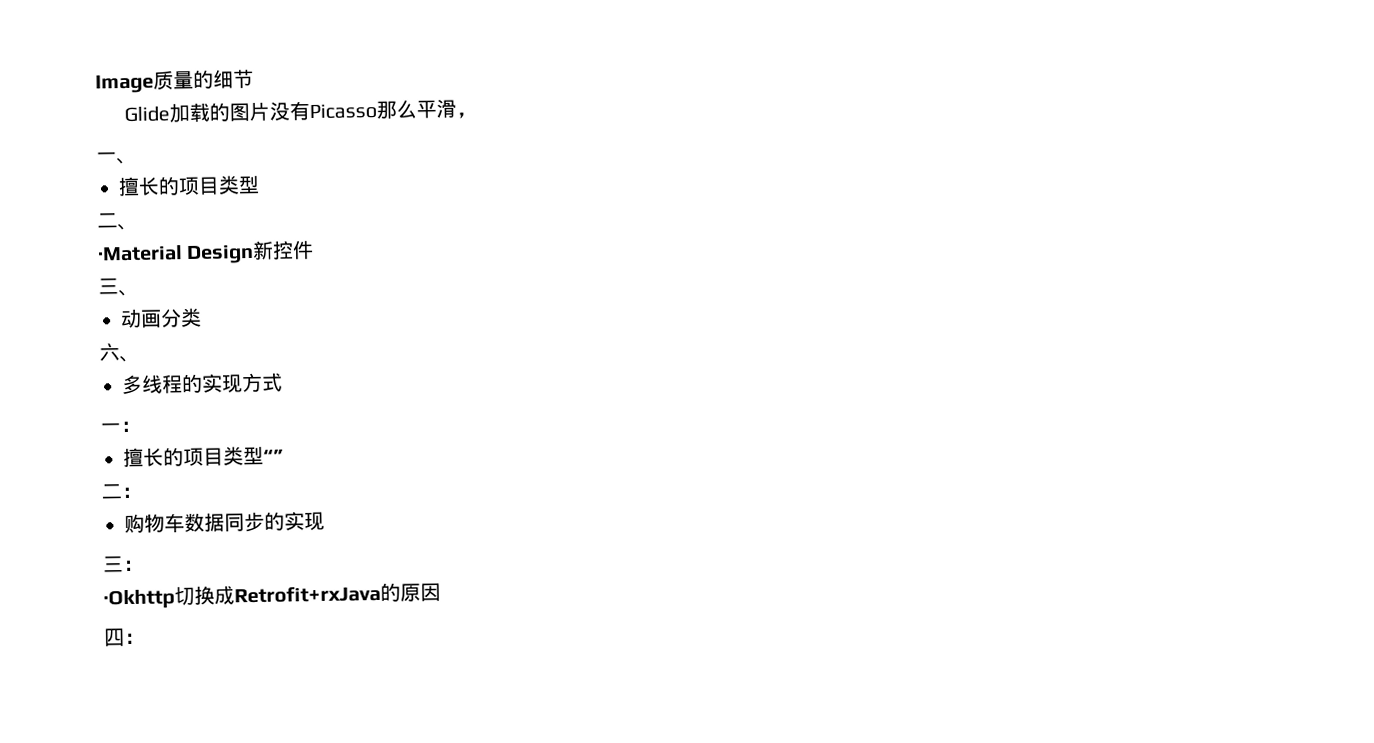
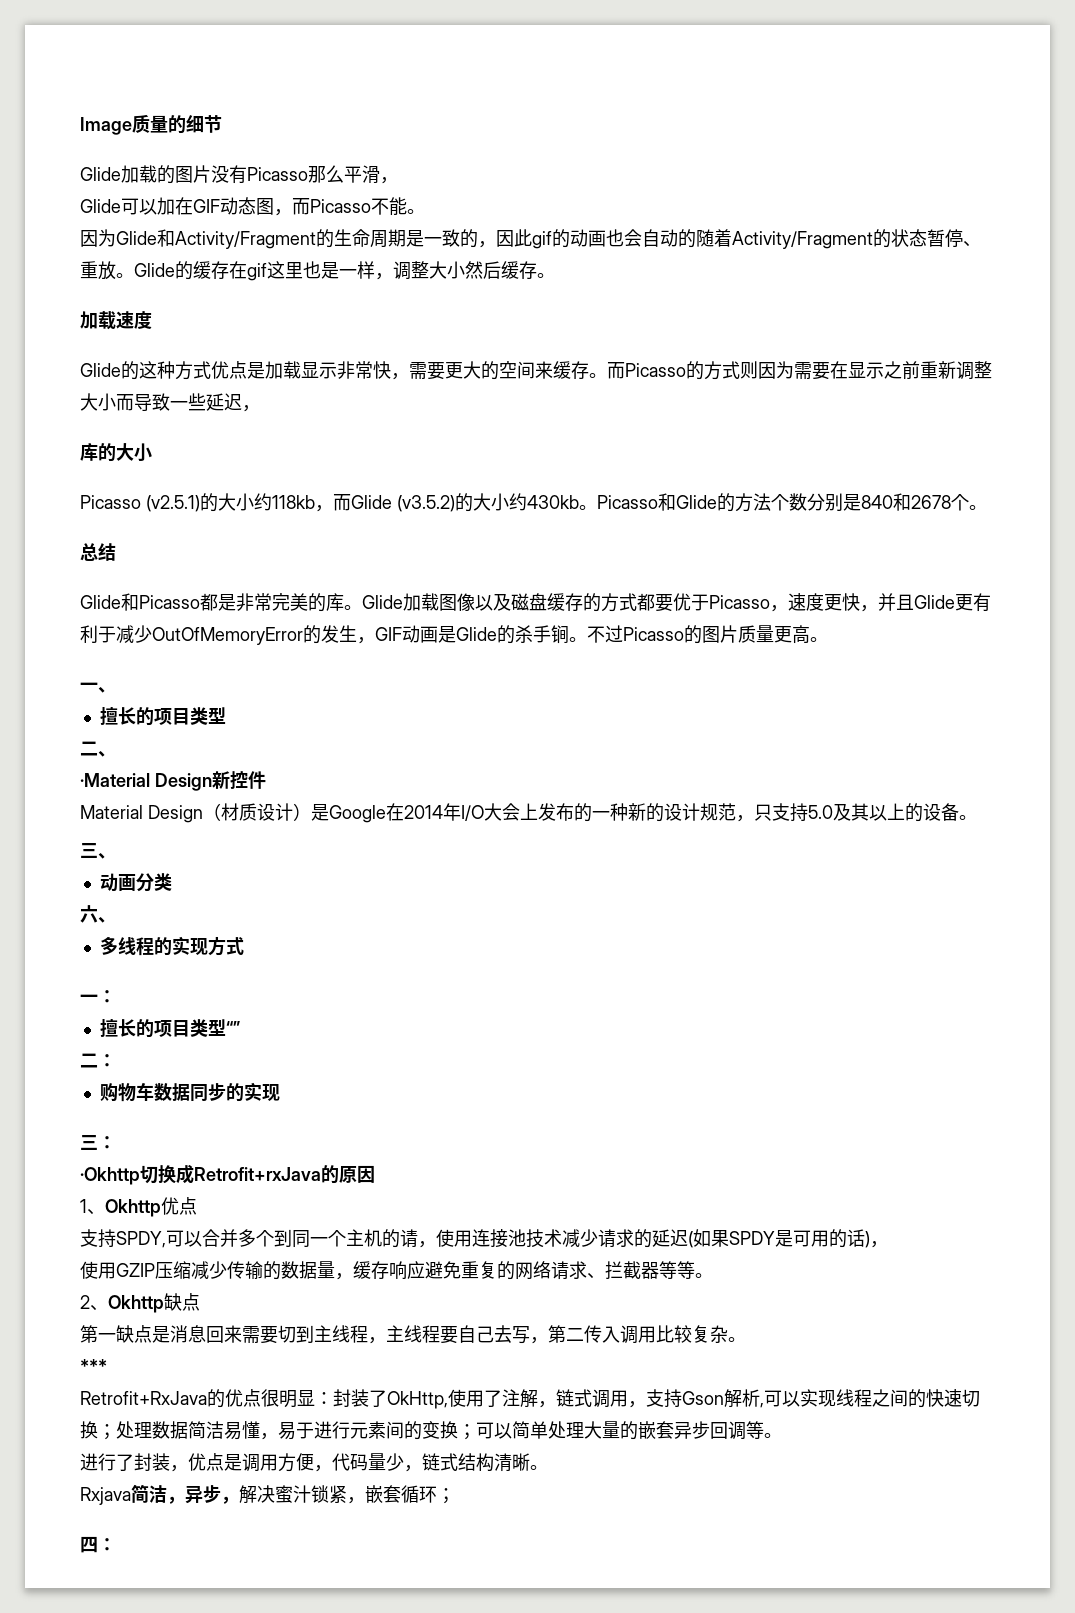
+ Glide可以加在GIF动态图，而Picasso不能。
+ 因为Glide和Activity/Fragment的生命周期是一致的，因此gif的动画也会自动的随着Activity/Fragment的状态暂停、重放。Glide的缓存在gif这里也是一样，调整大小然后缓存。
+ 加载速度
+ Glide的这种方式优点是加载显示非常快，需要更大的空间来缓存。而Picasso的方式则因为需要在显示之前重新调整大小而导致一些延迟，
+ 库的大小
+ Picasso (v2.5.1)的大小约118kb，而Glide (v3.5.2)的大小约430kb。Picasso和Glide的方法个数分别是840和2678个。
+ 总结
+ Glide和Picasso都是非常完美的库。Glide加载图像以及磁盘缓存的方式都要优于Picasso，速度更快，并且Glide更有利于减少OutOfMemoryError的发生，GIF动画是Glide的杀手锏。不过Picasso的图片质量更高。
+ Material Design（材质设计）是Google在2014年I/O大会上发布的一种新的设计规范，只支持5.0及其以上的设备。
+ 1、Okhttp优点
+ 支持SPDY,可以合并多个到同一个主机的请，使用连接池技术减少请求的延迟(如果SPDY是可用的话)，
+ 使用GZIP压缩减少传输的数据量，缓存响应避免重复的网络请求、拦截器等等。
+ 2、Okhttp缺点
+ 第一缺点是消息回来需要切到主线程，主线程要自己去写，第二传入调用比较复杂。
+ ***
+ Retrofit+RxJava的优点很明显：封装了OkHttp,使用了注解，链式调用，支持Gson解析,可以实现线程之间的快速切换；处理数据简洁易懂，易于进行元素间的变换；可以简单处理大量的嵌套异步回调等。
+ 进行了封装，优点是调用方便，代码量少，链式结构清晰。
+ Rxjava简洁，异步，解决蜜汁锁紧，嵌套循环；

